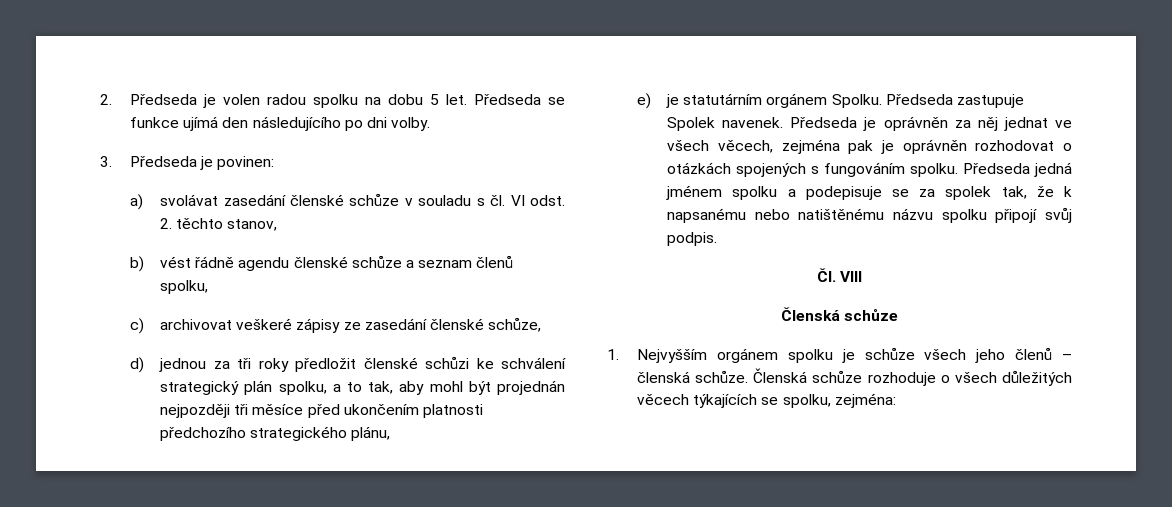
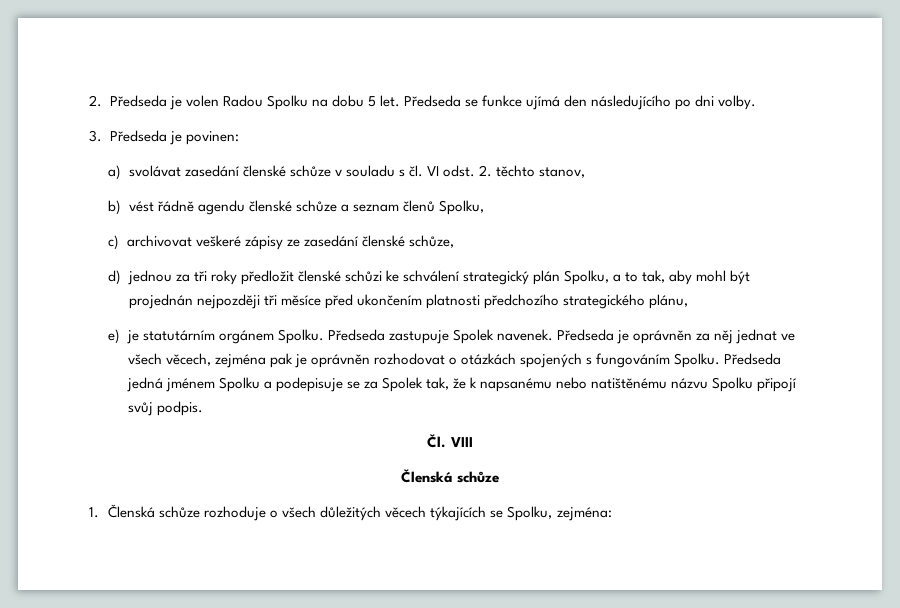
- 2. Předseda je volen radou spolku na dobu 5 let.
+ 2. Předseda je volen Radou Spolku na dobu 5 let.
- b) vést řádně agendu členské schůze a seznam členů spolku,
+ b) vést řádně agendu členské schůze a seznam členů Spolku,
- d) jednou za tři roky předložit členské schůzi ke schválení strategický plán spolku, a to tak, aby mohl být projednán nejpozději tři měsíce před ukončením platnosti předchozího strategického plánu,
+ d) jednou za tři roky předložit členské schůzi ke schválení strategický plán Spolku, a to tak, aby mohl být projednán nejpozději tři měsíce před ukončením platnosti předchozího strategického plánu,
- Předseda je oprávněn za něj jednat ve všech věcech, zejména pak je oprávněn rozhodovat o otázkách spojených s fungováním spolku.
+ Předseda je oprávněn za něj jednat ve všech věcech, zejména pak je oprávněn rozhodovat o otázkách spojených s fungováním Spolku.
- Předseda jedná jménem spolku a podepisuje se za spolek tak, že k napsanému nebo natištěnému názvu spolku připojí svůj podpis.
+ Předseda jedná jménem Spolku a podepisuje se za Spolek tak, že k napsanému nebo natištěnému názvu Spolku připojí svůj podpis.
- 1. Nejvyšším orgánem spolku je schůze všech jeho členů – členská schůze. Členská schůze rozhoduje o všech důležitých věcech týkajících se spolku, zejména:
+ 1. Členská schůze rozhoduje o všech důležitých věcech týkajících se Spolku, zejména:

